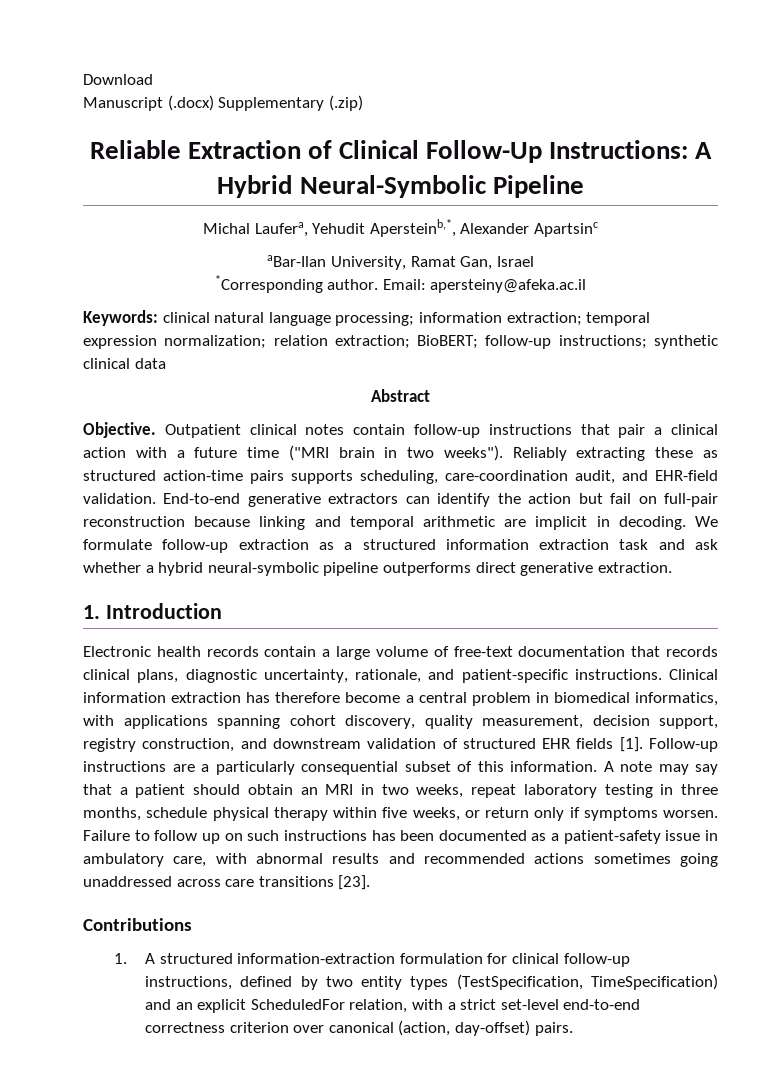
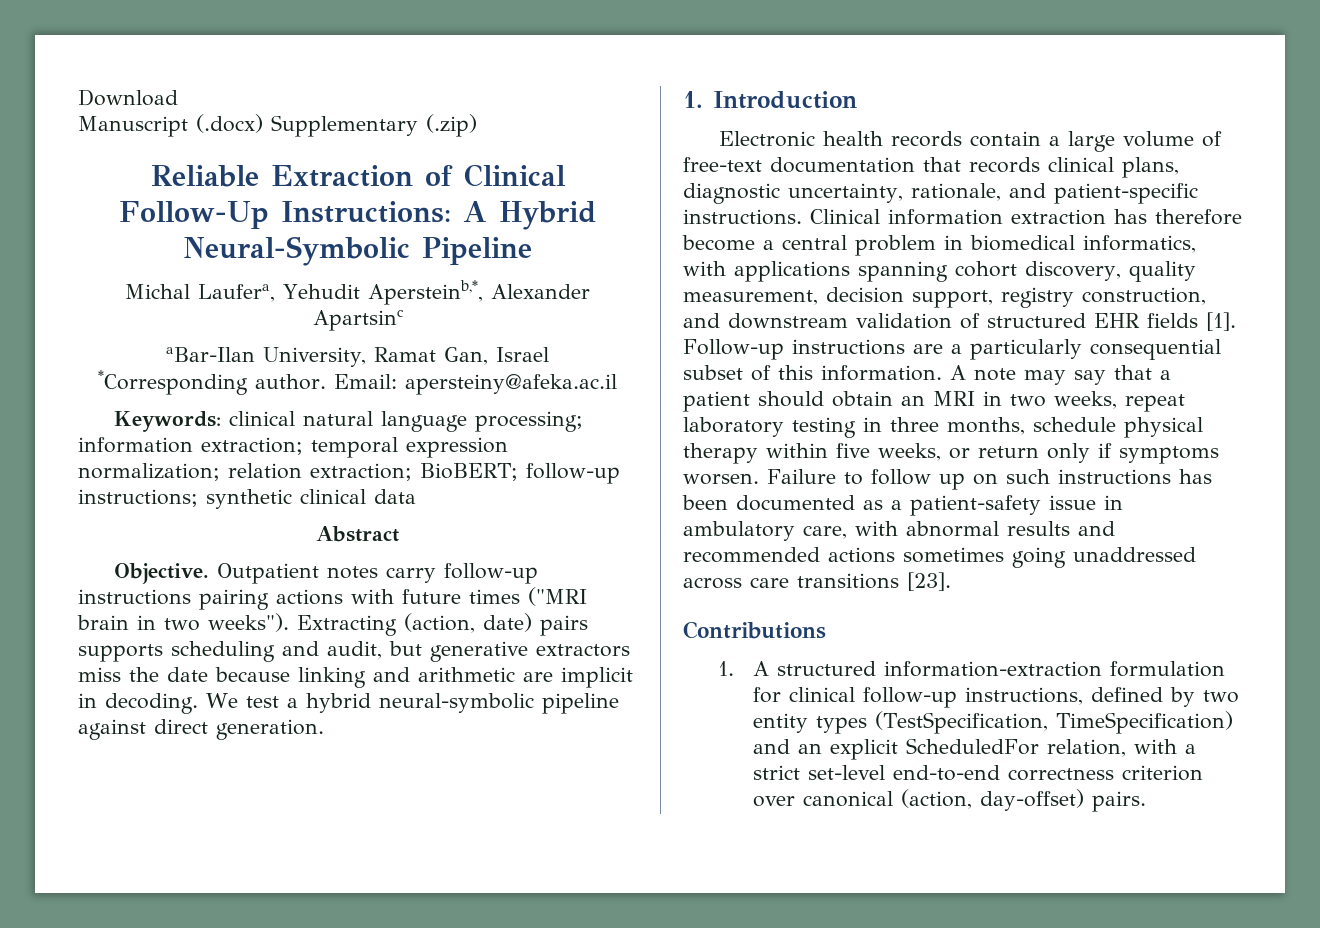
- Outpatient clinical notes contain follow-up instructions that pair a clinical action with a future time ("MRI brain in two weeks").
+ Outpatient notes carry follow-up instructions pairing actions with future times ("MRI brain in two weeks").
- Reliably extracting these as structured action-time pairs supports scheduling, care-coordination audit, and EHR-field validation. End-to-end generative extractors can identify the action but fail on full-pair reconstruction because linking and temporal arithmetic are implicit in decoding.
+ Extracting (action, date) pairs supports scheduling and audit, but generative extractors miss the date because linking and arithmetic are implicit in decoding.
- We formulate follow-up extraction as a structured information extraction task and ask whether a hybrid neural-symbolic pipeline outperforms direct generative extraction.
+ We test a hybrid neural-symbolic pipeline against direct generation.

